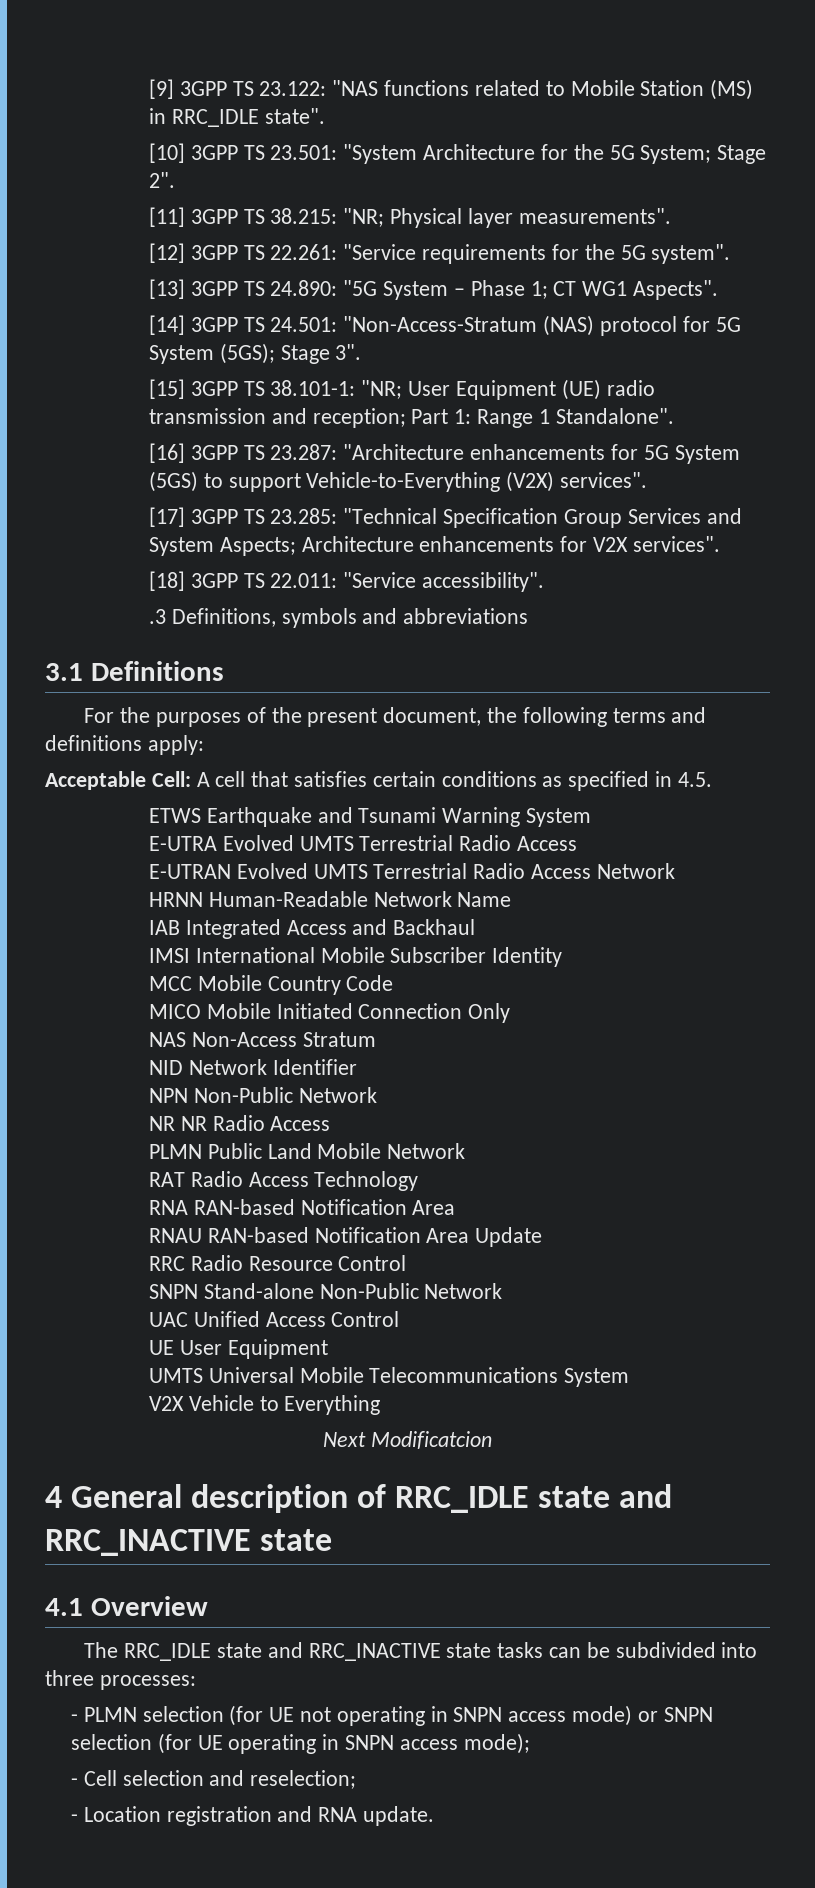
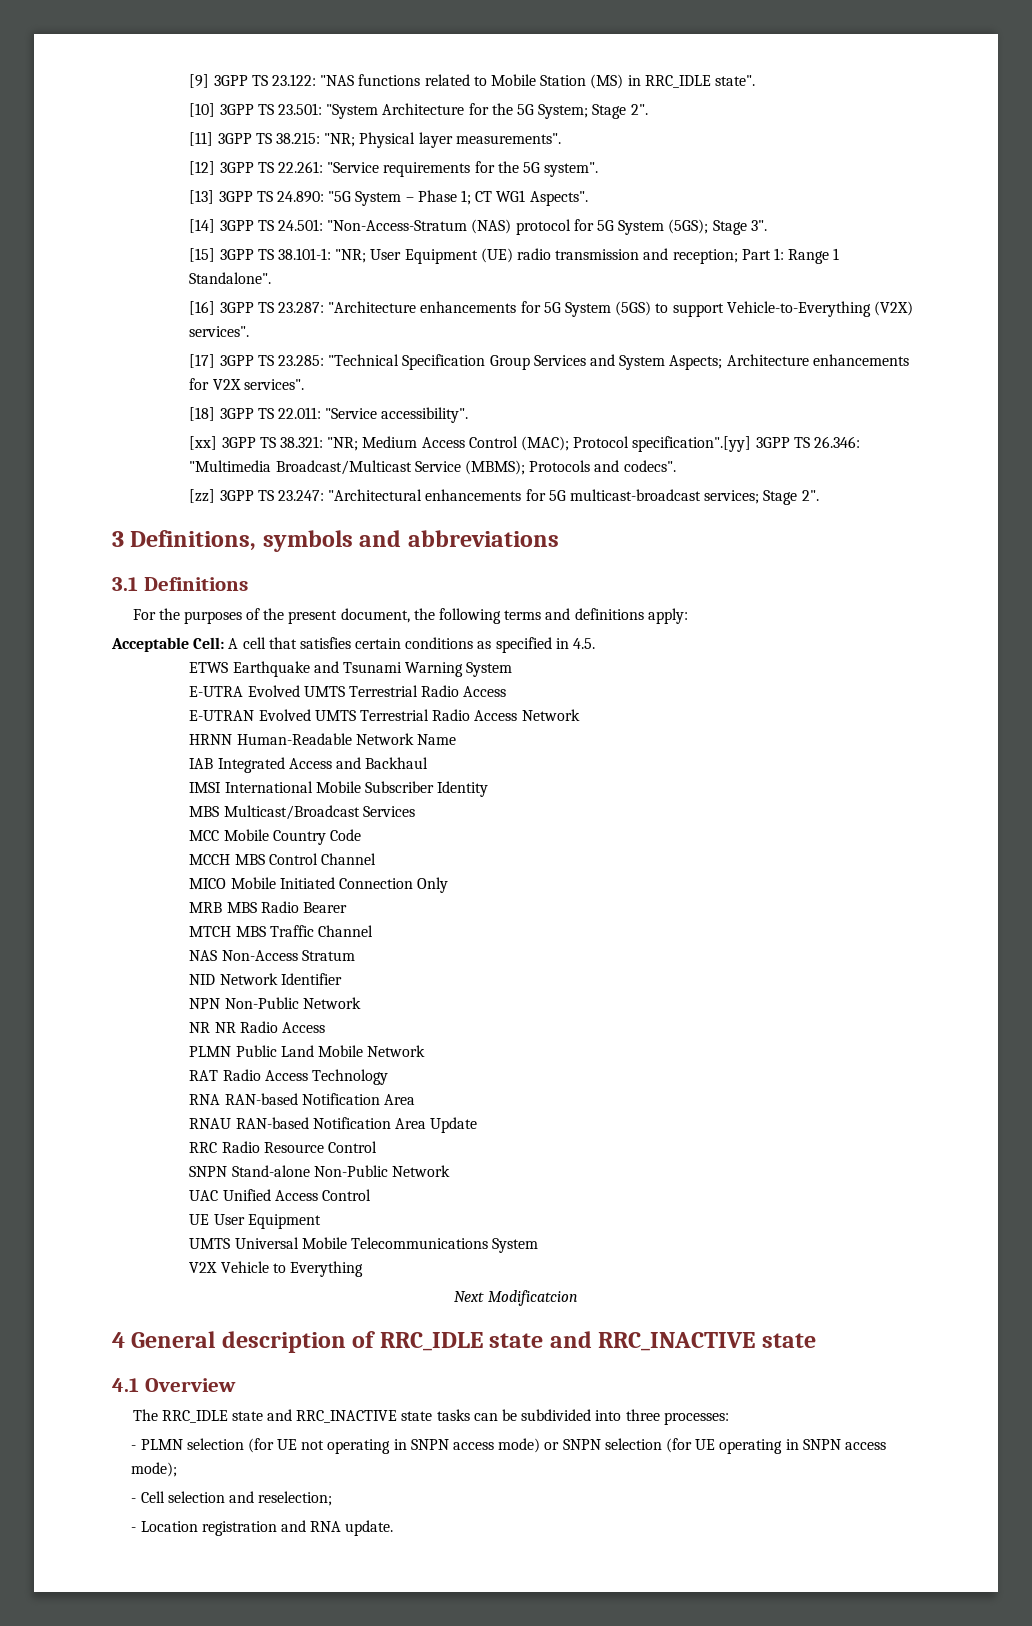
- .3 Definitions, symbols and abbreviations
+ [xx] 3GPP TS 38.321: "NR; Medium Access Control (MAC); Protocol specification".[yy] 3GPP TS 26.346: "Multimedia Broadcast/Multicast Service (MBMS); Protocols and codecs".
+ [zz] 3GPP TS 23.247: "Architectural enhancements for 5G multicast-broadcast services; Stage 2".
+ 3 Definitions, symbols and abbreviations
+ MBS Multicast/Broadcast Services
+ MCCH MBS Control Channel
+ MRB MBS Radio Bearer
+ MTCH MBS Traffic Channel

